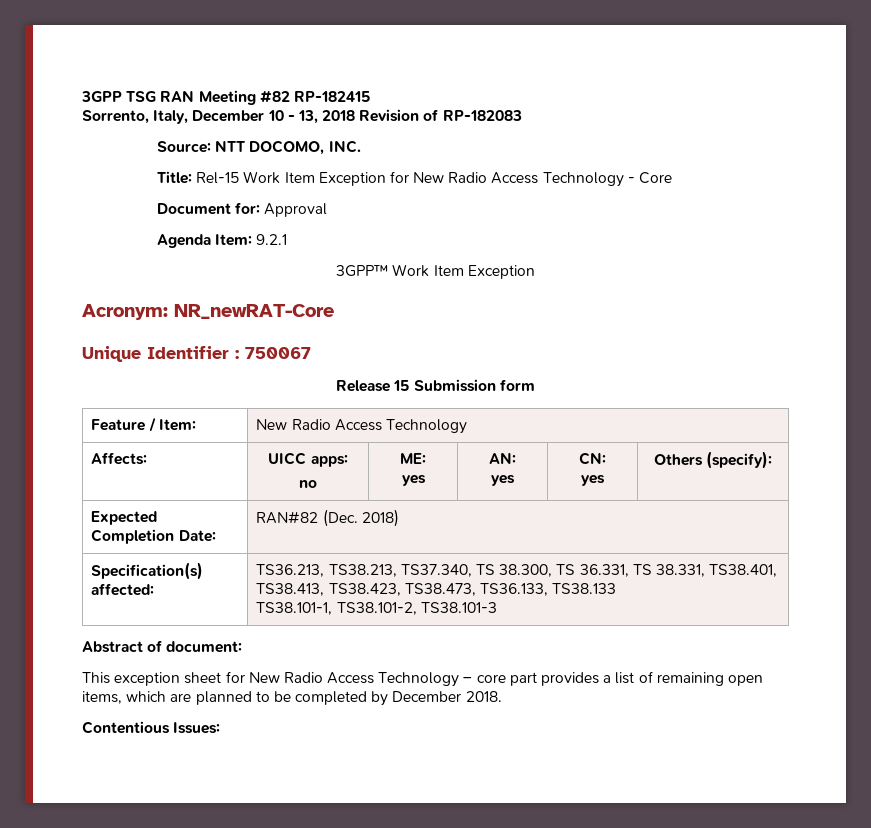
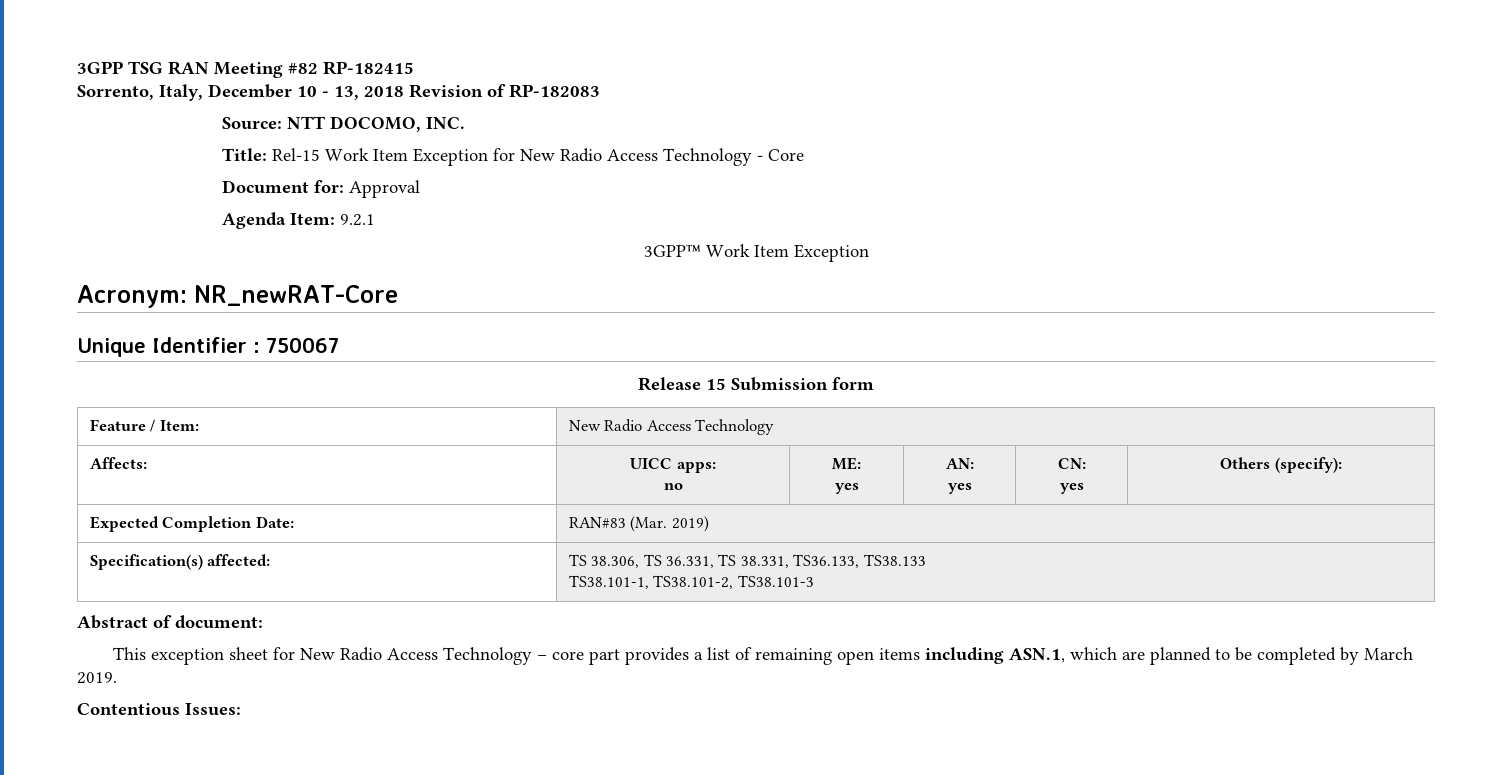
- Expected Completion Date: | RAN#82 (Dec. 2018)
+ Expected Completion Date: | RAN#83 (Mar. 2019)
- Specification(s) affected: | TS36.213, TS38.213, TS37.340, TS 38.300, TS 36.331, TS 38.331, TS38.401, TS38.413, TS38.423, TS38.473, TS36.133, TS38.133
+ Specification(s) affected: | TS 38.306, TS 36.331, TS 38.331, TS36.133, TS38.133
- This exception sheet for New Radio Access Technology – core part provides a list of remaining open items, which are planned to be completed by December 2018.
+ This exception sheet for New Radio Access Technology – core part provides a list of remaining open items including ASN.1, which are planned to be completed by March 2019.

